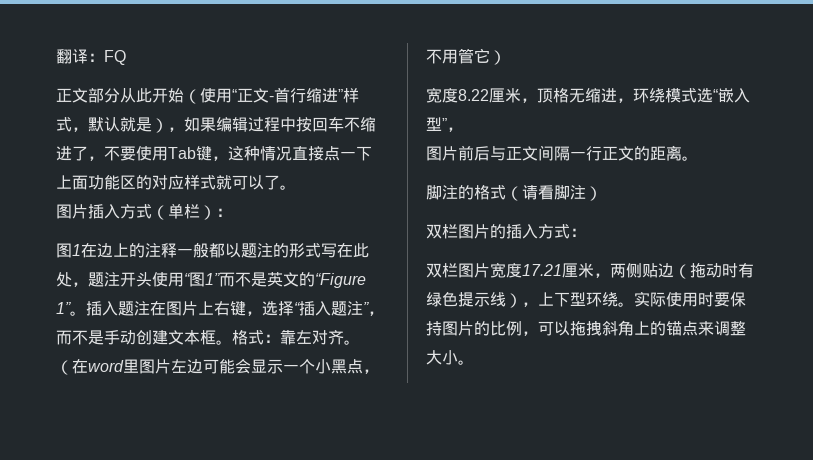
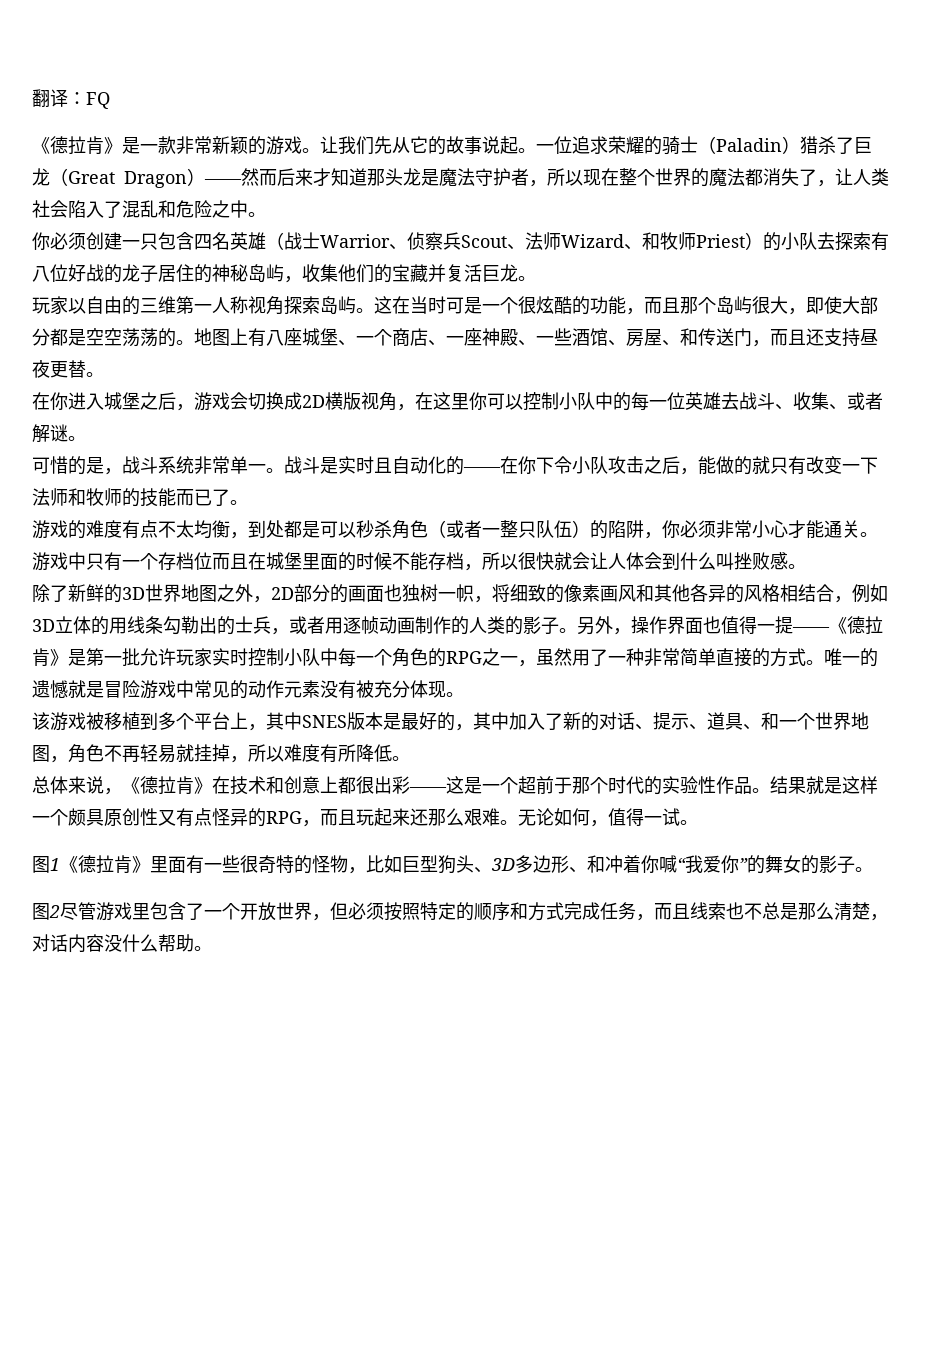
- 正文部分从此开始（使用“正文-首行缩进”样式，默认就是），如果编辑过程中按回车不缩进了，不要使用Tab键，这种情况直接点一下上面功能区的对应样式就可以了。
- 图片插入方式（单栏）：
- 图1在边上的注释一般都以题注的形式写在此处，题注开头使用“图1”而不是英文的“Figure 1”。插入题注在图片上右键，选择“插入题注”，而不是手动创建文本框。格式：靠左对齐。（在word里图片左边可能会显示一个小黑点，不用管它）
- 宽度8.22厘米，顶格无缩进，环绕模式选“嵌入型”，
- 图片前后与正文间隔一行正文的距离。
- 脚注的格式（请看脚注）
- 双栏图片的插入方式：
- 双栏图片宽度17.21厘米，两侧贴边（拖动时有绿色提示线），上下型环绕。实际使用时要保持图片的比例，可以拖拽斜角上的锚点来调整大小。
+ 《德拉肯》是一款非常新颖的游戏。让我们先从它的故事说起。一位追求荣耀的骑士（Paladin）猎杀了巨龙（Great Dragon）——然而后来才知道那头龙是魔法守护者，所以现在整个世界的魔法都消失了，让人类社会陷入了混乱和危险之中。
+ 你必须创建一只包含四名英雄（战士Warrior、侦察兵Scout、法师Wizard、和牧师Priest）的小队去探索有八位好战的龙子居住的神秘岛屿，收集他们的宝藏并复活巨龙。
+ 玩家以自由的三维第一人称视角探索岛屿。这在当时可是一个很炫酷的功能，而且那个岛屿很大，即使大部分都是空空荡荡的。地图上有八座城堡、一个商店、一座神殿、一些酒馆、房屋、和传送门，而且还支持昼夜更替。
+ 在你进入城堡之后，游戏会切换成2D横版视角，在这里你可以控制小队中的每一位英雄去战斗、收集、或者解谜。
+ 可惜的是，战斗系统非常单一。战斗是实时且自动化的——在你下令小队攻击之后，能做的就只有改变一下法师和牧师的技能而已了。
+ 游戏的难度有点不太均衡，到处都是可以秒杀角色（或者一整只队伍）的陷阱，你必须非常小心才能通关。游戏中只有一个存档位而且在城堡里面的时候不能存档，所以很快就会让人体会到什么叫挫败感。
+ 除了新鲜的3D世界地图之外，2D部分的画面也独树一帜，将细致的像素画风和其他各异的风格相结合，例如3D立体的用线条勾勒出的士兵，或者用逐帧动画制作的人类的影子。另外，操作界面也值得一提——《德拉肯》是第一批允许玩家实时控制小队中每一个角色的RPG之一，虽然用了一种非常简单直接的方式。唯一的遗憾就是冒险游戏中常见的动作元素没有被充分体现。
+ 该游戏被移植到多个平台上，其中SNES版本是最好的，其中加入了新的对话、提示、道具、和一个世界地图，角色不再轻易就挂掉，所以难度有所降低。
+ 总体来说，《德拉肯》在技术和创意上都很出彩——这是一个超前于那个时代的实验性作品。结果就是这样一个颇具原创性又有点怪异的RPG，而且玩起来还那么艰难。无论如何，值得一试。
+ 图1《德拉肯》里面有一些很奇特的怪物，比如巨型狗头、3D多边形、和冲着你喊“我爱你”的舞女的影子。
+ 图2尽管游戏里包含了一个开放世界，但必须按照特定的顺序和方式完成任务，而且线索也不总是那么清楚，对话内容没什么帮助。

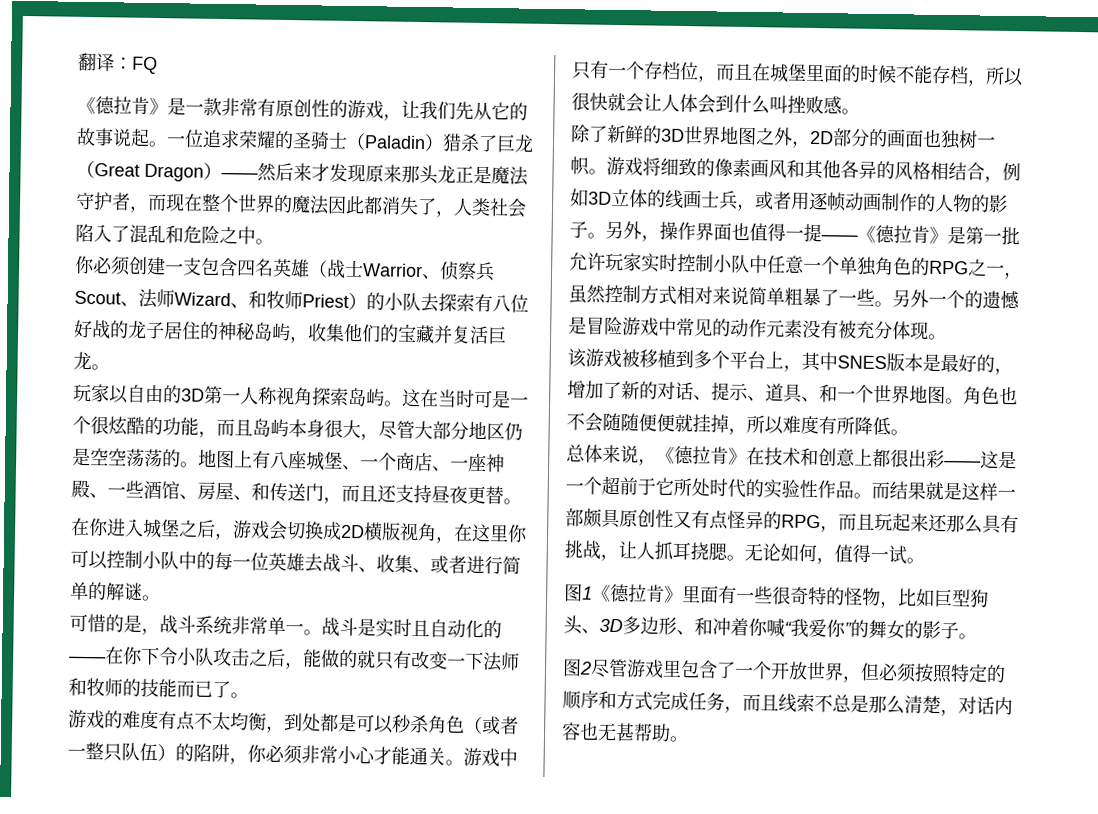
- 《德拉肯》是一款非常新颖的游戏。让我们先从它的故事说起。
+ 《德拉肯》是一款非常有原创性的游戏，让我们先从它的故事说起。
- 一位追求荣耀的骑士（Paladin）猎杀了巨龙（Great Dragon）——然而后来才知道那头龙是魔法守护者，所以现在整个世界的魔法都消失了，让人类社会陷入了混乱和危险之中。
+ 一位追求荣耀的圣骑士（Paladin）猎杀了巨龙（Great Dragon）——然后来才发现原来那头龙正是魔法守护者，而现在整个世界的魔法因此都消失了，人类社会陷入了混乱和危险之中。
- 你必须创建一只包含四名英雄（战士Warrior、侦察兵Scout、法师Wizard、和牧师Priest）的小队去探索有八位好战的龙子居住的神秘岛屿，收集他们的宝藏并复活巨龙。
+ 你必须创建一支包含四名英雄（战士Warrior、侦察兵Scout、法师Wizard、和牧师Priest）的小队去探索有八位好战的龙子居住的神秘岛屿，收集他们的宝藏并复活巨龙。
- 玩家以自由的三维第一人称视角探索岛屿。
+ 玩家以自由的3D第一人称视角探索岛屿。
- 这在当时可是一个很炫酷的功能，而且那个岛屿很大，即使大部分都是空空荡荡的。
+ 这在当时可是一个很炫酷的功能，而且岛屿本身很大，尽管大部分地区仍是空空荡荡的。
- 在你进入城堡之后，游戏会切换成2D横版视角，在这里你可以控制小队中的每一位英雄去战斗、收集、或者解谜。
+ 在你进入城堡之后，游戏会切换成2D横版视角，在这里你可以控制小队中的每一位英雄去战斗、收集、或者进行简单的解谜。
- 游戏中只有一个存档位而且在城堡里面的时候不能存档，所以很快就会让人体会到什么叫挫败感。
+ 游戏中只有一个存档位，而且在城堡里面的时候不能存档，所以很快就会让人体会到什么叫挫败感。
- 除了新鲜的3D世界地图之外，2D部分的画面也独树一帜，将细致的像素画风和其他各异的风格相结合，例如3D立体的用线条勾勒出的士兵，或者用逐帧动画制作的人类的影子。
+ 除了新鲜的3D世界地图之外，2D部分的画面也独树一帜。游戏将细致的像素画风和其他各异的风格相结合，例如3D立体的线画士兵，或者用逐帧动画制作的人物的影子。
- 另外，操作界面也值得一提——《德拉肯》是第一批允许玩家实时控制小队中每一个角色的RPG之一，虽然用了一种非常简单直接的方式。唯一的遗憾就是冒险游戏中常见的动作元素没有被充分体现。
+ 另外，操作界面也值得一提——《德拉肯》是第一批允许玩家实时控制小队中任意一个单独角色的RPG之一，虽然控制方式相对来说简单粗暴了一些。另外一个的遗憾是冒险游戏中常见的动作元素没有被充分体现。
- 该游戏被移植到多个平台上，其中SNES版本是最好的，其中加入了新的对话、提示、道具、和一个世界地图，角色不再轻易就挂掉，所以难度有所降低。
+ 该游戏被移植到多个平台上，其中SNES版本是最好的，增加了新的对话、提示、道具、和一个世界地图。角色也不会随随便便就挂掉，所以难度有所降低。
- 总体来说，《德拉肯》在技术和创意上都很出彩——这是一个超前于那个时代的实验性作品。
+ 总体来说，《德拉肯》在技术和创意上都很出彩——这是一个超前于它所处时代的实验性作品。
- 结果就是这样一个颇具原创性又有点怪异的RPG，而且玩起来还那么艰难。
+ 而结果就是这样一部颇具原创性又有点怪异的RPG，而且玩起来还那么具有挑战，让人抓耳挠腮。
- 图2尽管游戏里包含了一个开放世界，但必须按照特定的顺序和方式完成任务，而且线索也不总是那么清楚，对话内容没什么帮助。
+ 图2尽管游戏里包含了一个开放世界，但必须按照特定的顺序和方式完成任务，而且线索不总是那么清楚，对话内容也无甚帮助。

